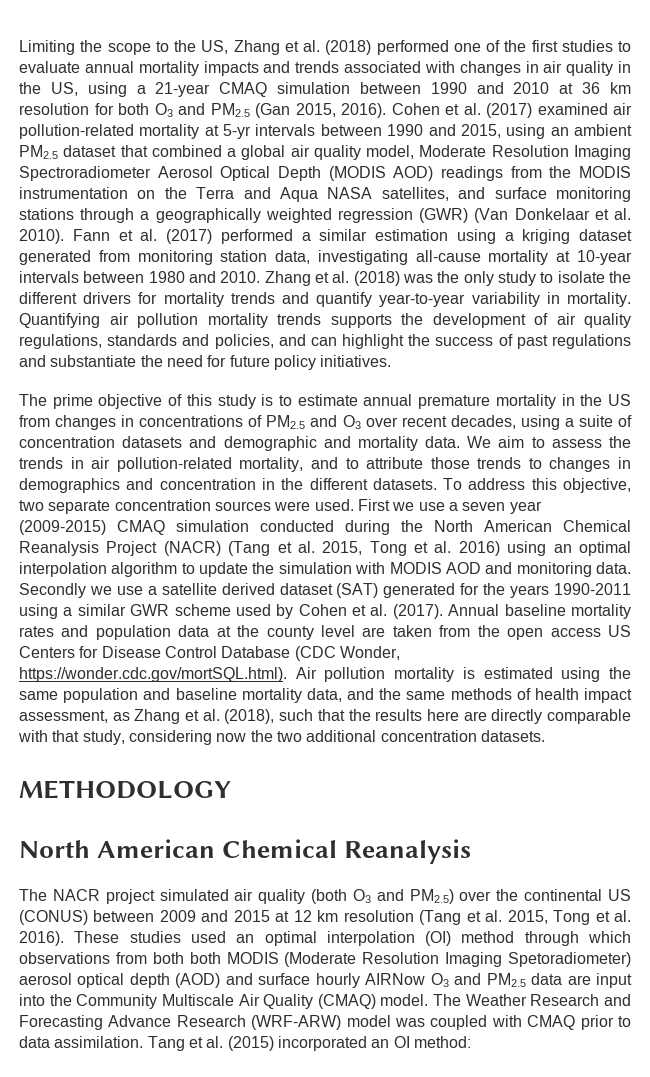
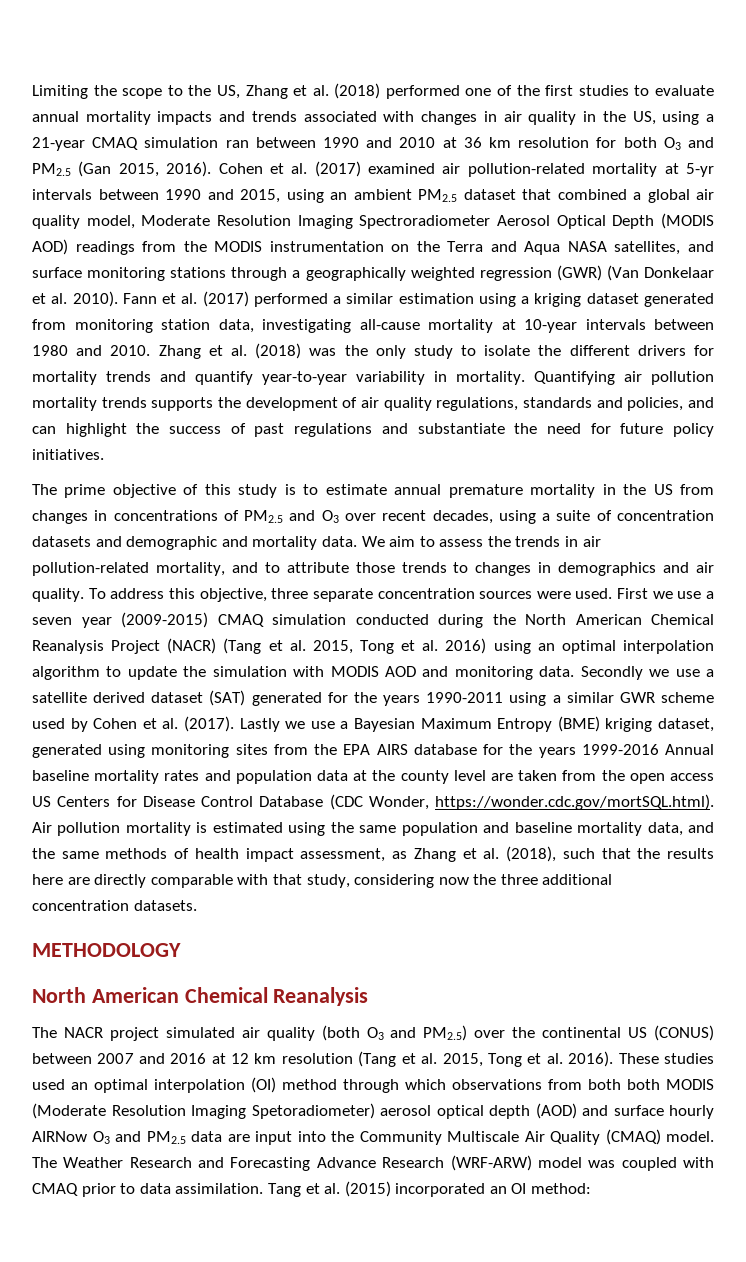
- Limiting the scope to the US, Zhang et al. (2018) performed one of the first studies to evaluate annual mortality impacts and trends associated with changes in air quality in the US, using a 21-year CMAQ simulation between 1990 and 2010 at 36 km resolution for both O3 and PM2.5 (Gan 2015, 2016).
+ Limiting the scope to the US, Zhang et al. (2018) performed one of the first studies to evaluate annual mortality impacts and trends associated with changes in air quality in the US, using a 21-year CMAQ simulation ran between 1990 and 2010 at 36 km resolution for both O3 and PM2.5 (Gan 2015, 2016).
- We aim to assess the trends in air pollution-related mortality, and to attribute those trends to changes in demographics and concentration in the different datasets.
+ We aim to assess the trends in air pollution-related mortality, and to attribute those trends to changes in demographics and air quality.
- To address this objective, two separate concentration sources were used.
+ To address this objective, three separate concentration sources were used.
- Annual baseline mortality rates and population data at the county level are taken from the open access US Centers for Disease Control Database (CDC Wonder, https://wonder.cdc.gov/mortSQL.html). Air pollution mortality is estimated using the same population and baseline mortality data, and the same methods of health impact assessment, as Zhang et al. (2018), such that the results here are directly comparable with that study, considering now the two additional concentration datasets.
+ Lastly we use a Bayesian Maximum Entropy (BME) kriging dataset, generated using monitoring sites from the EPA AIRS database for the years 1999-2016 Annual baseline mortality rates and population data at the county level are taken from the open access US Centers for Disease Control Database (CDC Wonder, https://wonder.cdc.gov/mortSQL.html). Air pollution mortality is estimated using the same population and baseline mortality data, and the same methods of health impact assessment, as Zhang et al. (2018), such that the results here are directly comparable with that study, considering now the three additional concentration datasets.
- The NACR project simulated air quality (both O3 and PM2.5) over the continental US (CONUS) between 2009 and 2015 at 12 km resolution (Tang et al. 2015, Tong et al. 2016).
+ The NACR project simulated air quality (both O3 and PM2.5) over the continental US (CONUS) between 2007 and 2016 at 12 km resolution (Tang et al. 2015, Tong et al. 2016).

